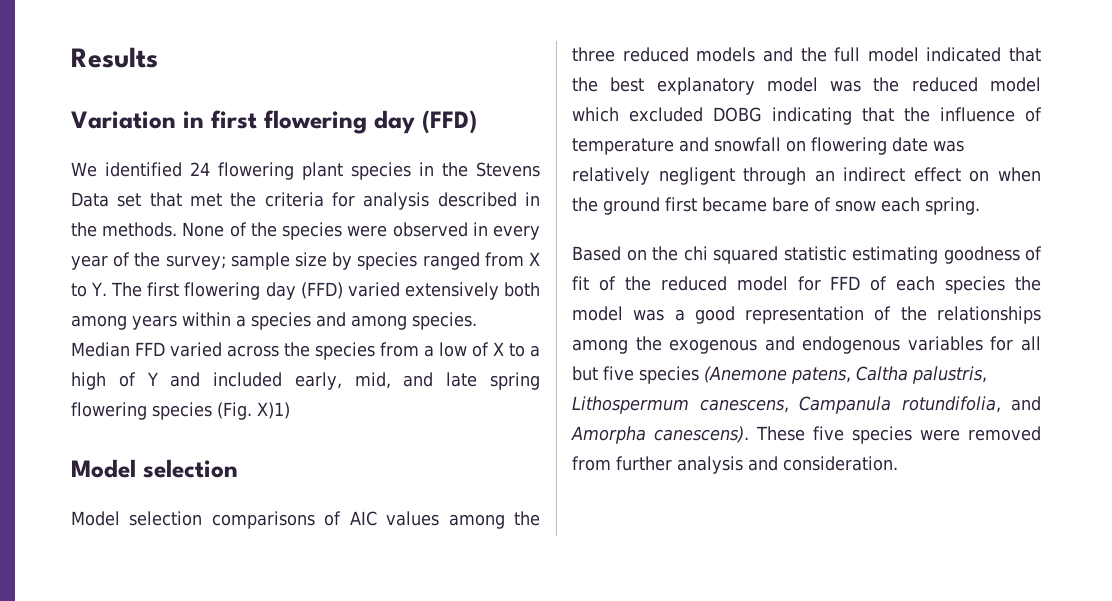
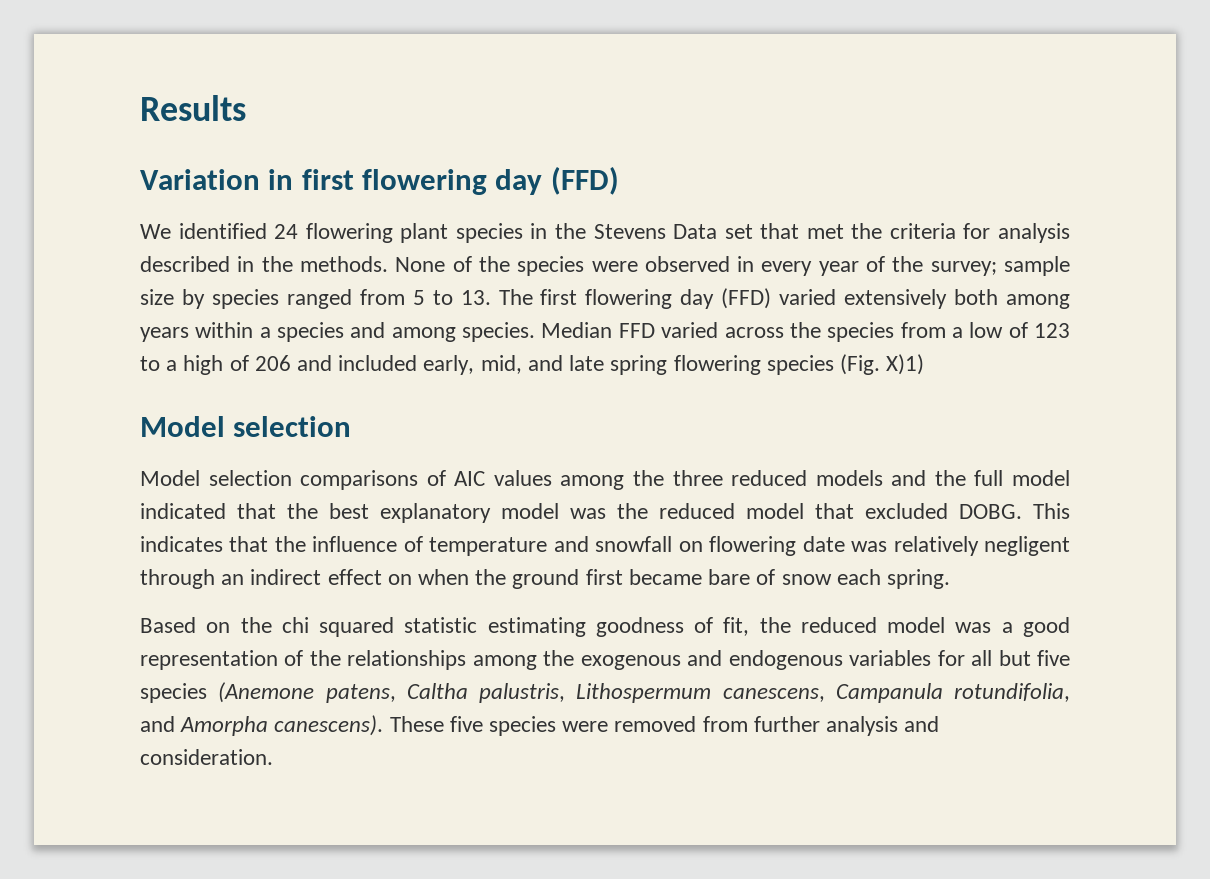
- None of the species were observed in every year of the survey; sample size by species ranged from X to Y. The first flowering day (FFD) varied extensively both among years within a species and among species.
+ None of the species were observed in every year of the survey; sample size by species ranged from 5 to 13. The first flowering day (FFD) varied extensively both among years within a species and among species.
- Median FFD varied across the species from a low of X to a high of Y and included early, mid, and late spring flowering species (Fig. X)1)
+ Median FFD varied across the species from a low of 123 to a high of 206 and included early, mid, and late spring flowering species (Fig. X)1)
- Model selection comparisons of AIC values among the three reduced models and the full model indicated that the best explanatory model was the reduced model which excluded DOBG indicating that the influence of temperature and snowfall on flowering date was relatively negligent through an indirect effect on when the ground first became bare of snow each spring.
+ Model selection comparisons of AIC values among the three reduced models and the full model indicated that the best explanatory model was the reduced model that excluded DOBG. This indicates that the influence of temperature and snowfall on flowering date was relatively negligent through an indirect effect on when the ground first became bare of snow each spring.
- Based on the chi squared statistic estimating goodness of fit of the reduced model for FFD of each species the model was a good representation of the relationships among the exogenous and endogenous variables for all but five species (Anemone patens, Caltha palustris, Lithospermum canescens, Campanula rotundifolia, and Amorpha canescens).
+ Based on the chi squared statistic estimating goodness of fit, the reduced model was a good representation of the relationships among the exogenous and endogenous variables for all but five species (Anemone patens, Caltha palustris, Lithospermum canescens, Campanula rotundifolia, and Amorpha canescens).

